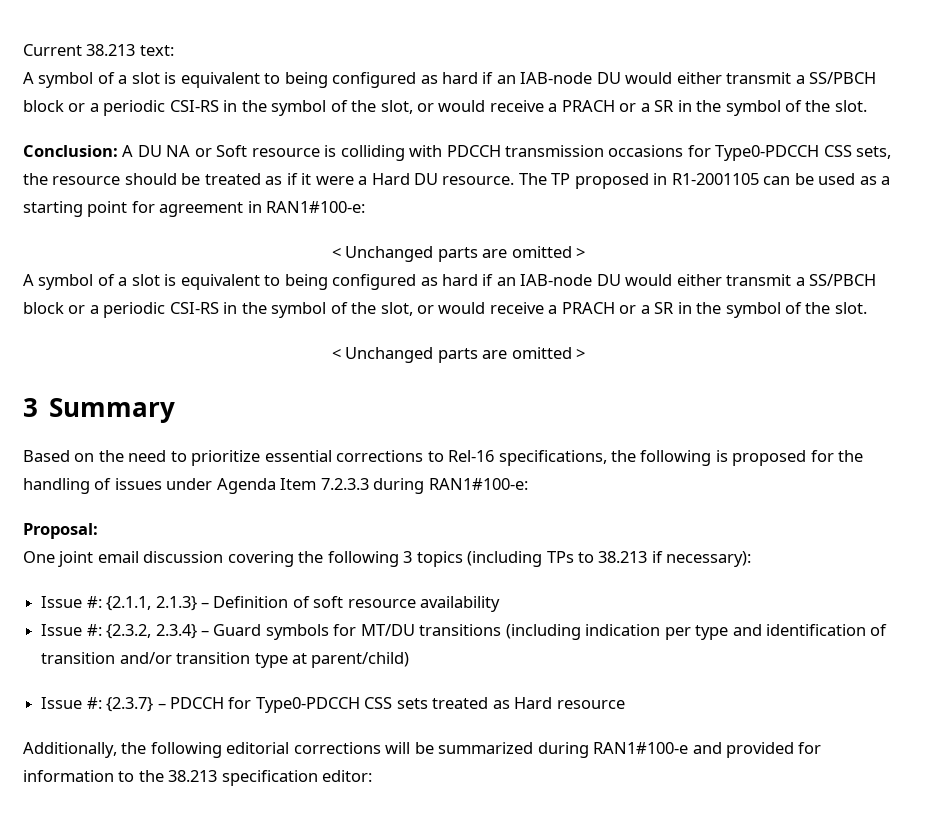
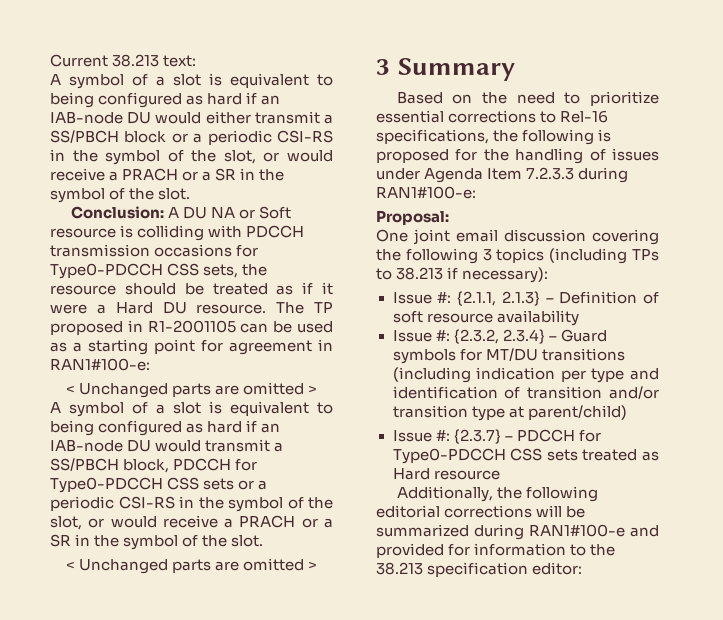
  The TP proposed in R1-2001105 can be used as a starting point for agreement in RAN1#100-e:
  < Unchanged parts are omitted >
- A symbol of a slot is equivalent to being configured as hard if an IAB-node DU would either transmit a SS/PBCH block or a periodic CSI-RS in the symbol of the slot, or would receive a PRACH or a SR in the symbol of the slot.
+ A symbol of a slot is equivalent to being configured as hard if an IAB-node DU would transmit a SS/PBCH block, PDCCH for Type0-PDCCH CSS sets or a periodic CSI-RS in the symbol of the slot, or would receive a PRACH or a SR in the symbol of the slot.

